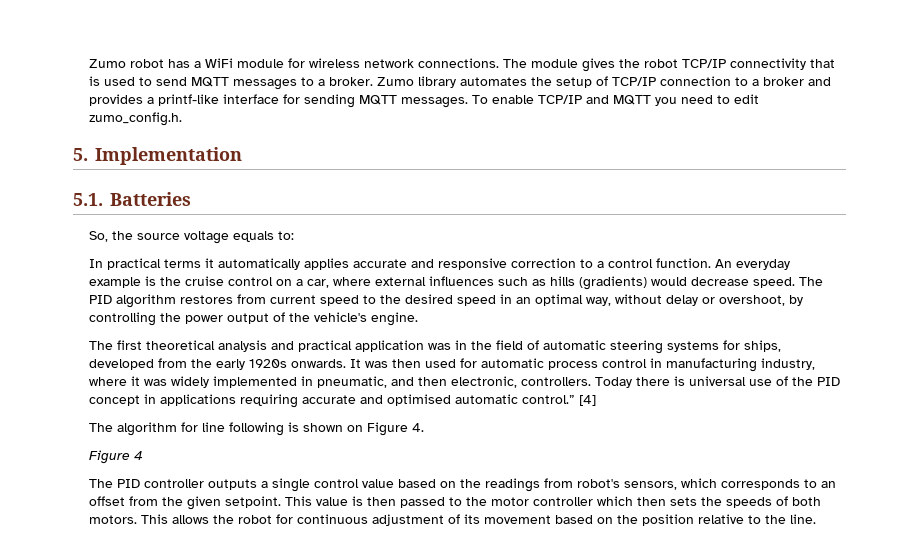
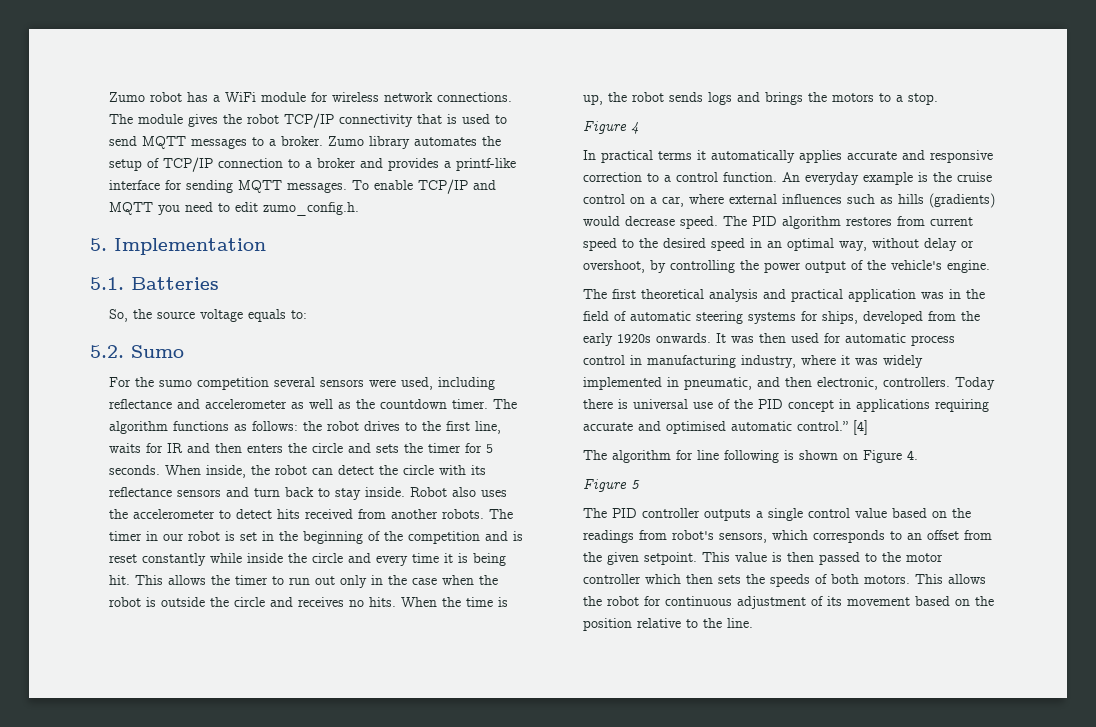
+ 5.2. Sumo
+ For the sumo competition several sensors were used, including reflectance and accelerometer as well as the countdown timer. The algorithm functions as follows: the robot drives to the first line, waits for IR and then enters the circle and sets the timer for 5 seconds. When inside, the robot can detect the circle with its reflectance sensors and turn back to stay inside. Robot also uses the accelerometer to detect hits received from another robots. The timer in our robot is set in the beginning of the competition and is reset constantly while inside the circle and every time it is being hit. This allows the timer to run out only in the case when the robot is outside the circle and receives no hits. When the time is up, the robot sends logs and brings the motors to a stop.
+ Figure 4
- Figure 4
+ Figure 5

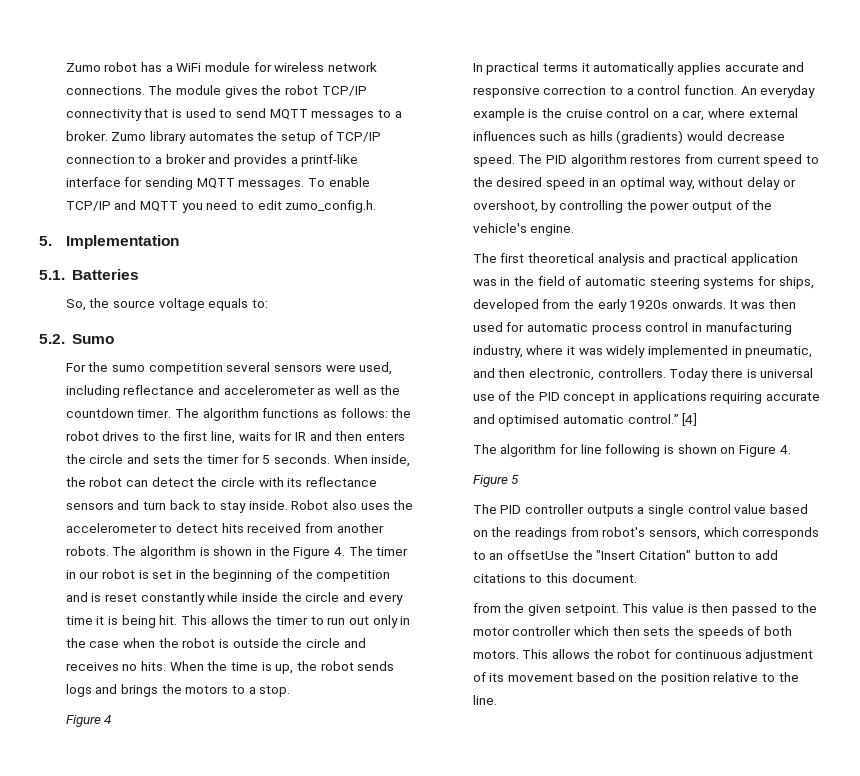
- The timer in our robot is set in the beginning of the competition and is reset constantly while inside the circle and every time it is being hit.
+ The algorithm is shown in the Figure 4. The timer in our robot is set in the beginning of the competition and is reset constantly while inside the circle and every time it is being hit.
- The PID controller outputs a single control value based on the readings from robot's sensors, which corresponds to an offset from the given setpoint.
+ The PID controller outputs a single control value based on the readings from robot's sensors, which corresponds to an offsetUse the "Insert Citation" button to add citations to this document.
+ from the given setpoint.

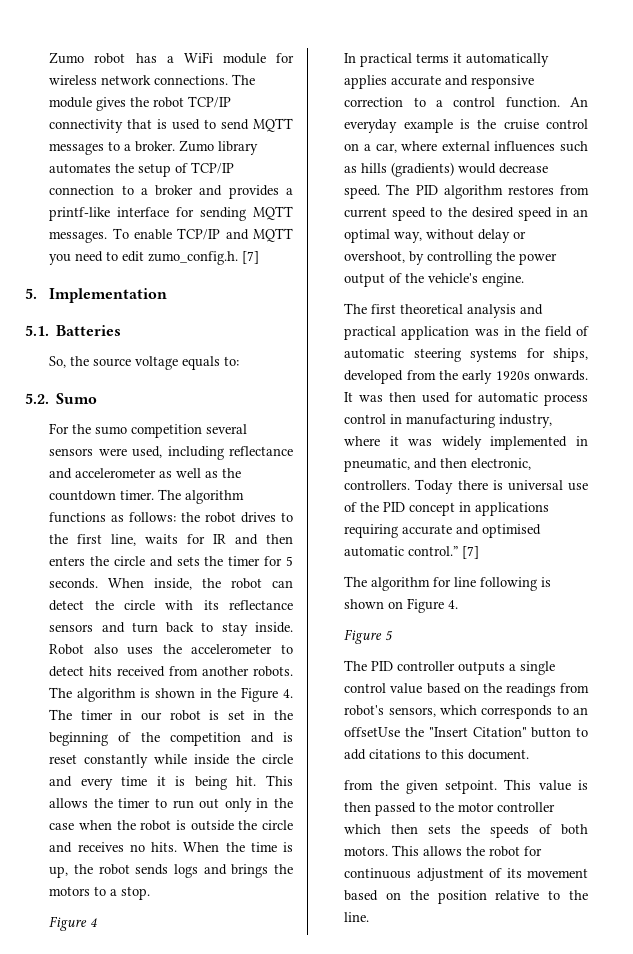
- To enable TCP/IP and MQTT you need to edit zumo_config.h.
+ To enable TCP/IP and MQTT you need to edit zumo_config.h. [7]
- Today there is universal use of the PID concept in applications requiring accurate and optimised automatic control.” [4]
+ Today there is universal use of the PID concept in applications requiring accurate and optimised automatic control.” [7]

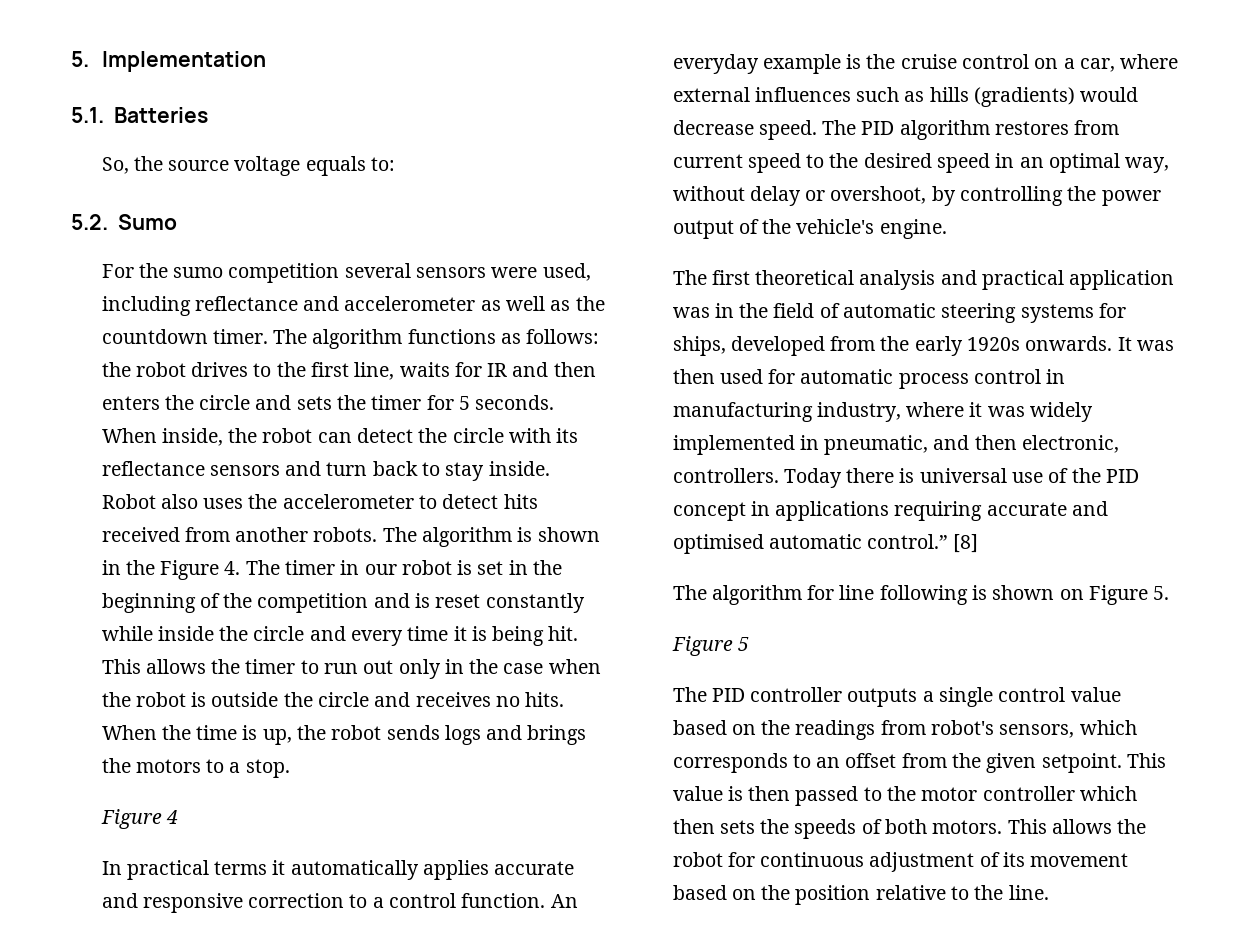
- Zumo robot has a WiFi module for wireless network connections. The module gives the robot TCP/IP connectivity that is used to send MQTT messages to a broker. Zumo library automates the setup of TCP/IP connection to a broker and provides a printf-like interface for sending MQTT messages. To enable TCP/IP and MQTT you need to edit zumo_config.h. [7]
- Today there is universal use of the PID concept in applications requiring accurate and optimised automatic control.” [7]
+ Today there is universal use of the PID concept in applications requiring accurate and optimised automatic control.” [8]
- The algorithm for line following is shown on Figure 4.
+ The algorithm for line following is shown on Figure 5.
- The PID controller outputs a single control value based on the readings from robot's sensors, which corresponds to an offsetUse the "Insert Citation" button to add citations to this document.
- from the given setpoint.
+ The PID controller outputs a single control value based on the readings from robot's sensors, which corresponds to an offset from the given setpoint.

